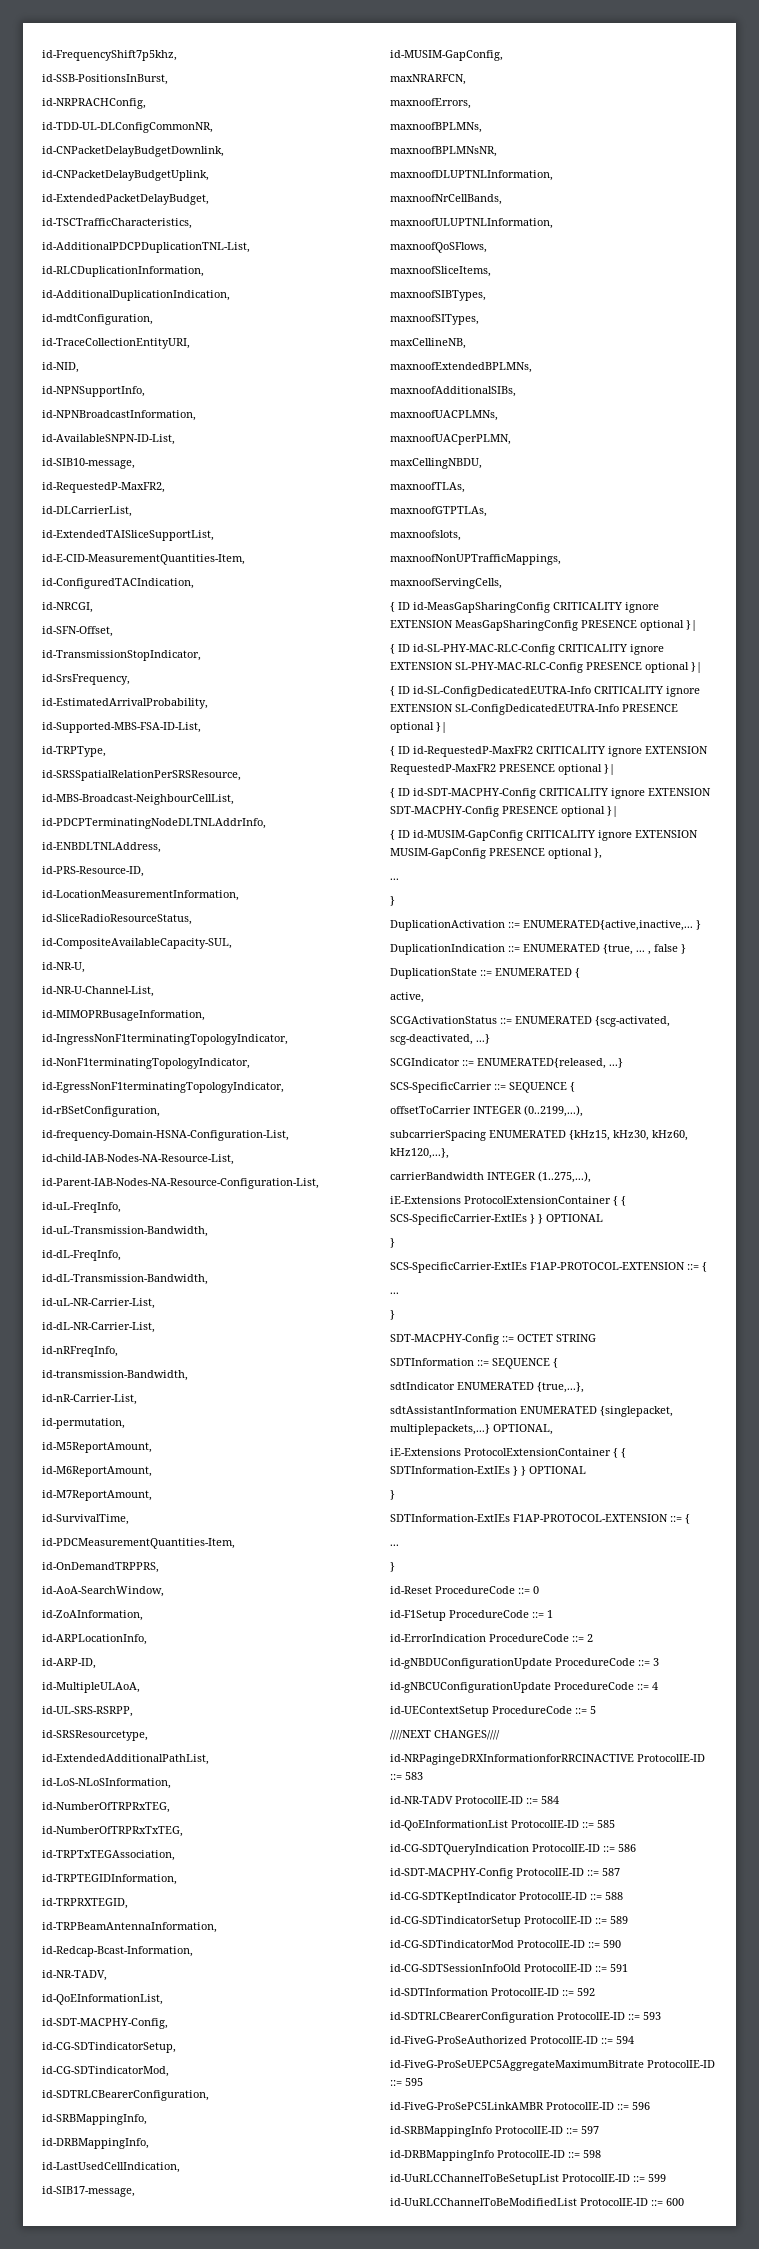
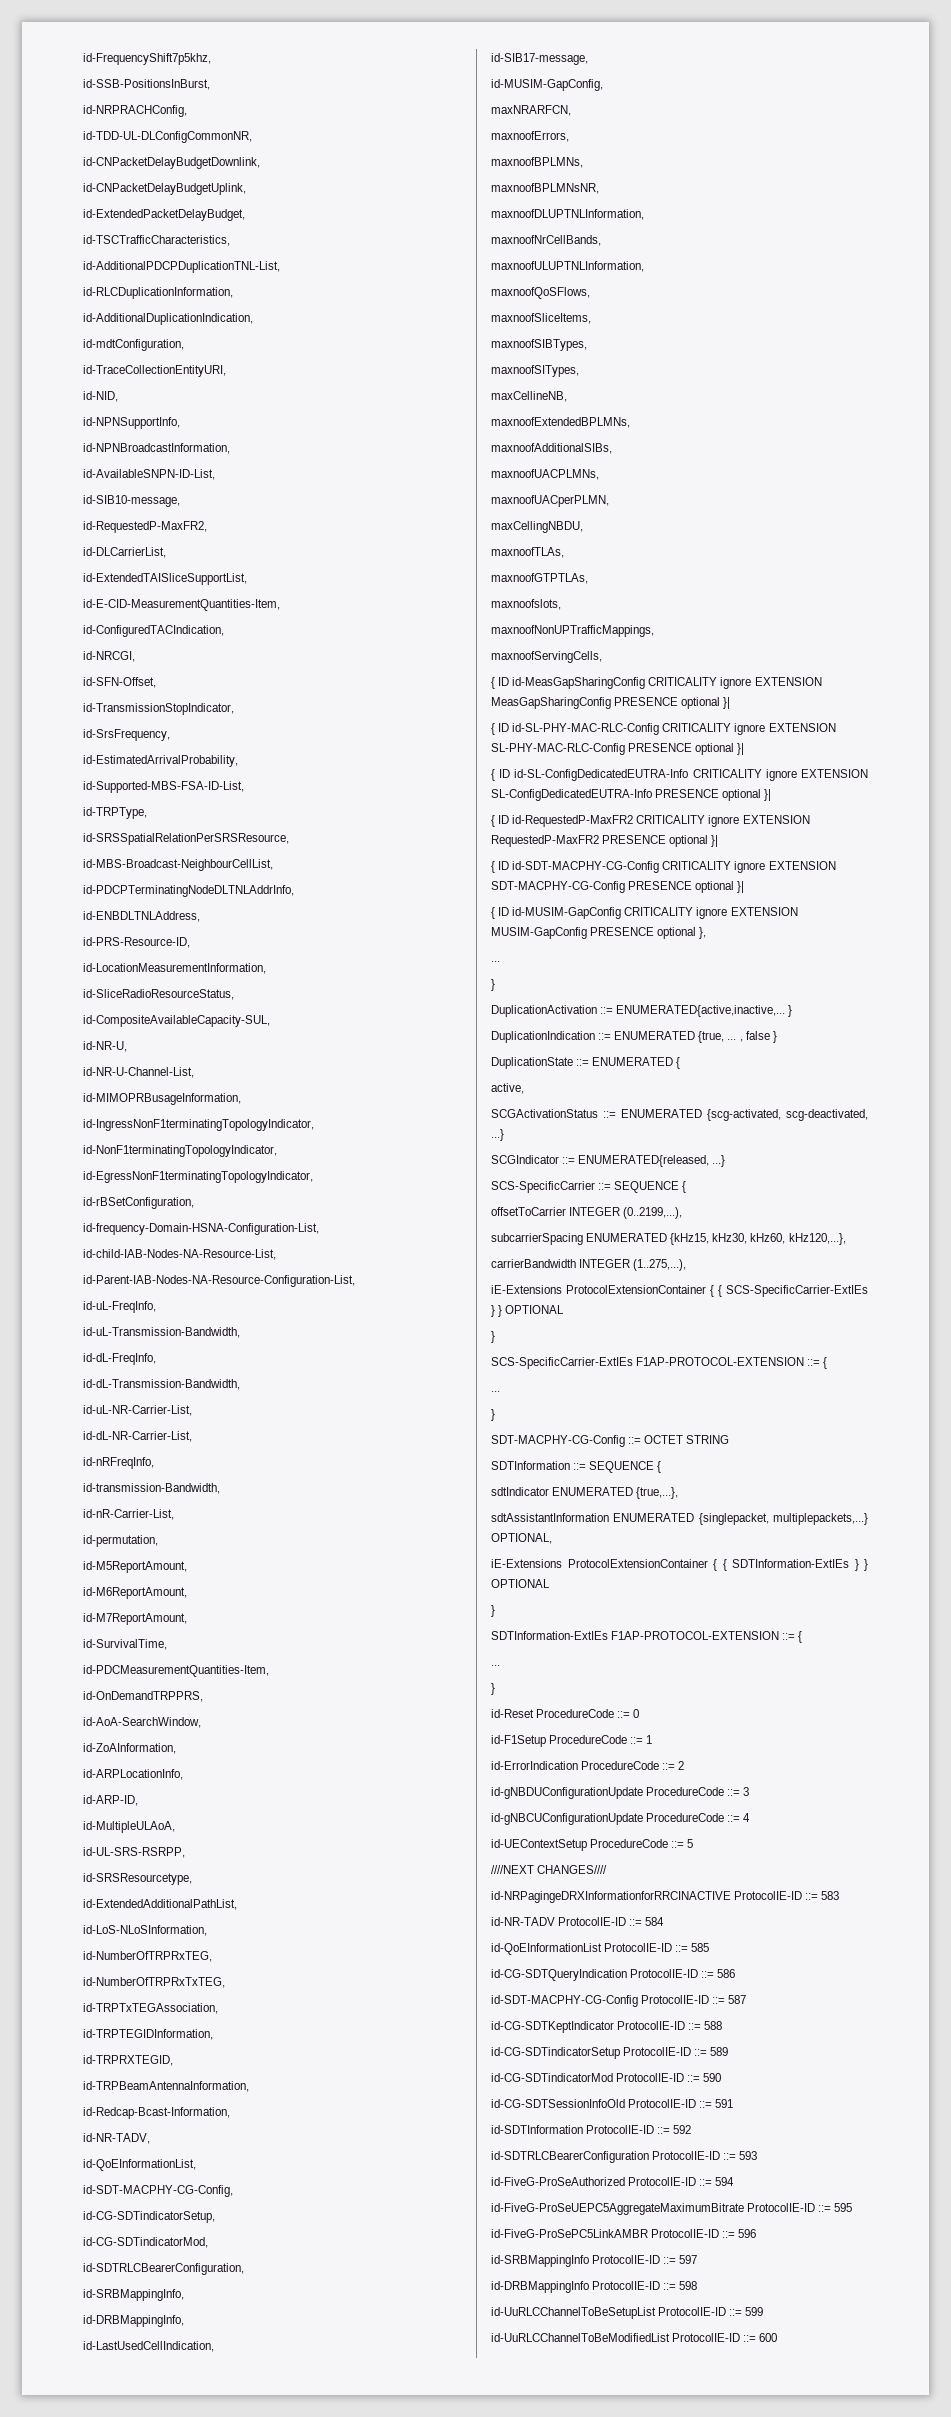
- id-SDT-MACPHY-Config,
+ id-SDT-MACPHY-CG-Config,
- { ID id-SDT-MACPHY-Config CRITICALITY ignore EXTENSION SDT-MACPHY-Config PRESENCE optional }|
+ { ID id-SDT-MACPHY-CG-Config CRITICALITY ignore EXTENSION SDT-MACPHY-CG-Config PRESENCE optional }|
- SDT-MACPHY-Config ::= OCTET STRING
+ SDT-MACPHY-CG-Config ::= OCTET STRING
- id-SDT-MACPHY-Config ProtocolIE-ID ::= 587
+ id-SDT-MACPHY-CG-Config ProtocolIE-ID ::= 587

